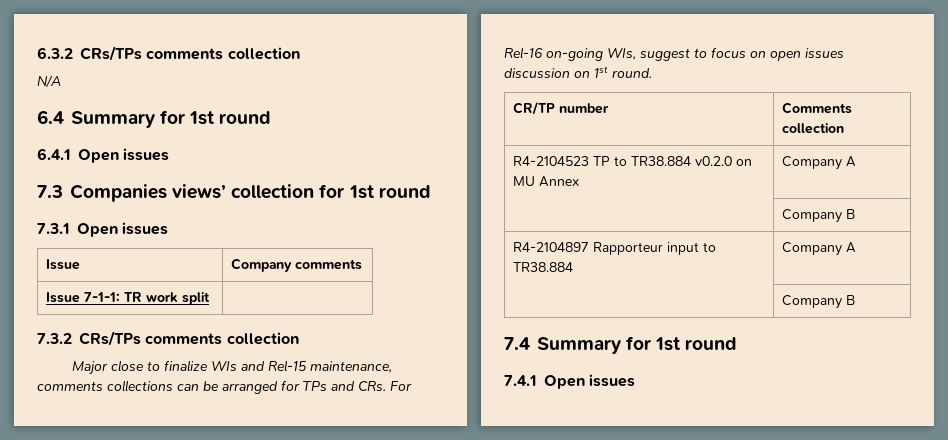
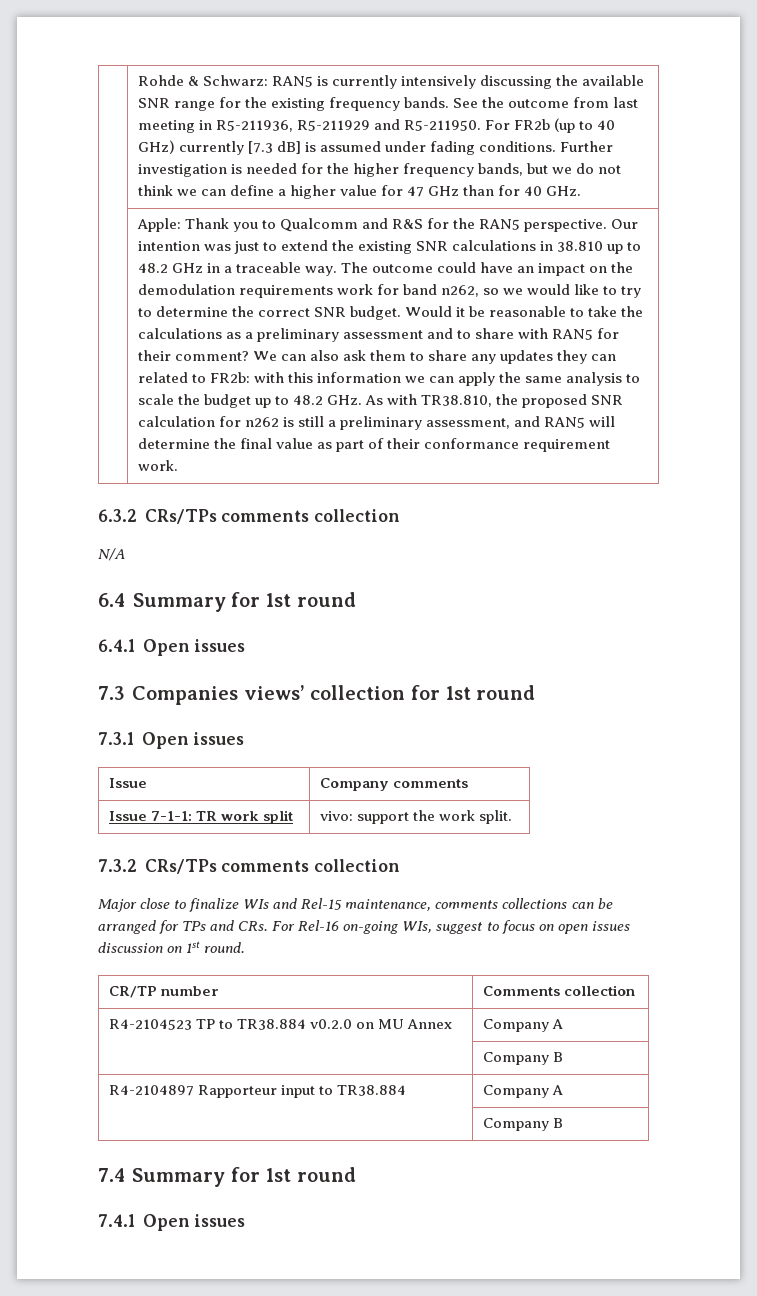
+ Rohde & Schwarz: RAN5 is currently intensively discussing the available SNR range for the existing frequency bands. See the outcome from last meeting in R5-211936, R5-211929 and R5-211950. For FR2b (up to 40 GHz) currently [7.3 dB] is assumed under fading conditions. Further investigation is needed for the higher frequency bands, but we do not think we can define a higher value for 47 GHz than for 40 GHz.
+ | Apple: Thank you to Qualcomm and R&S for the RAN5 perspective. Our intention was just to extend the existing SNR calculations in 38.810 up to 48.2 GHz in a traceable way. The outcome could have an impact on the demodulation requirements work for band n262, so we would like to try to determine the correct SNR budget. Would it be reasonable to take the calculations as a preliminary assessment and to share with RAN5 for their comment? We can also ask them to share any updates they can related to FR2b: with this information we can apply the same analysis to scale the budget up to 48.2 GHz. As with TR38.810, the proposed SNR calculation for n262 is still a preliminary assessment, and RAN5 will determine the final value as part of their conformance requirement work.
- Issue 7-1-1: TR work split |
+ Issue 7-1-1: TR work split | vivo: support the work split.

